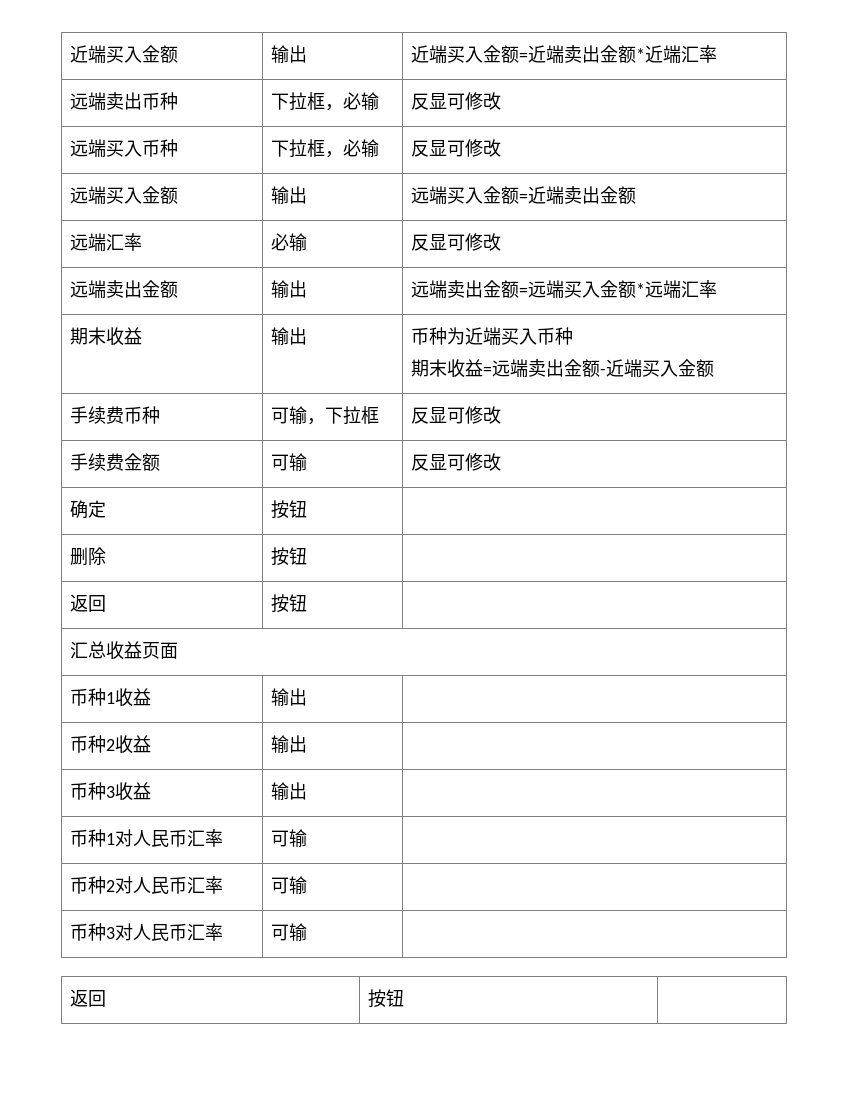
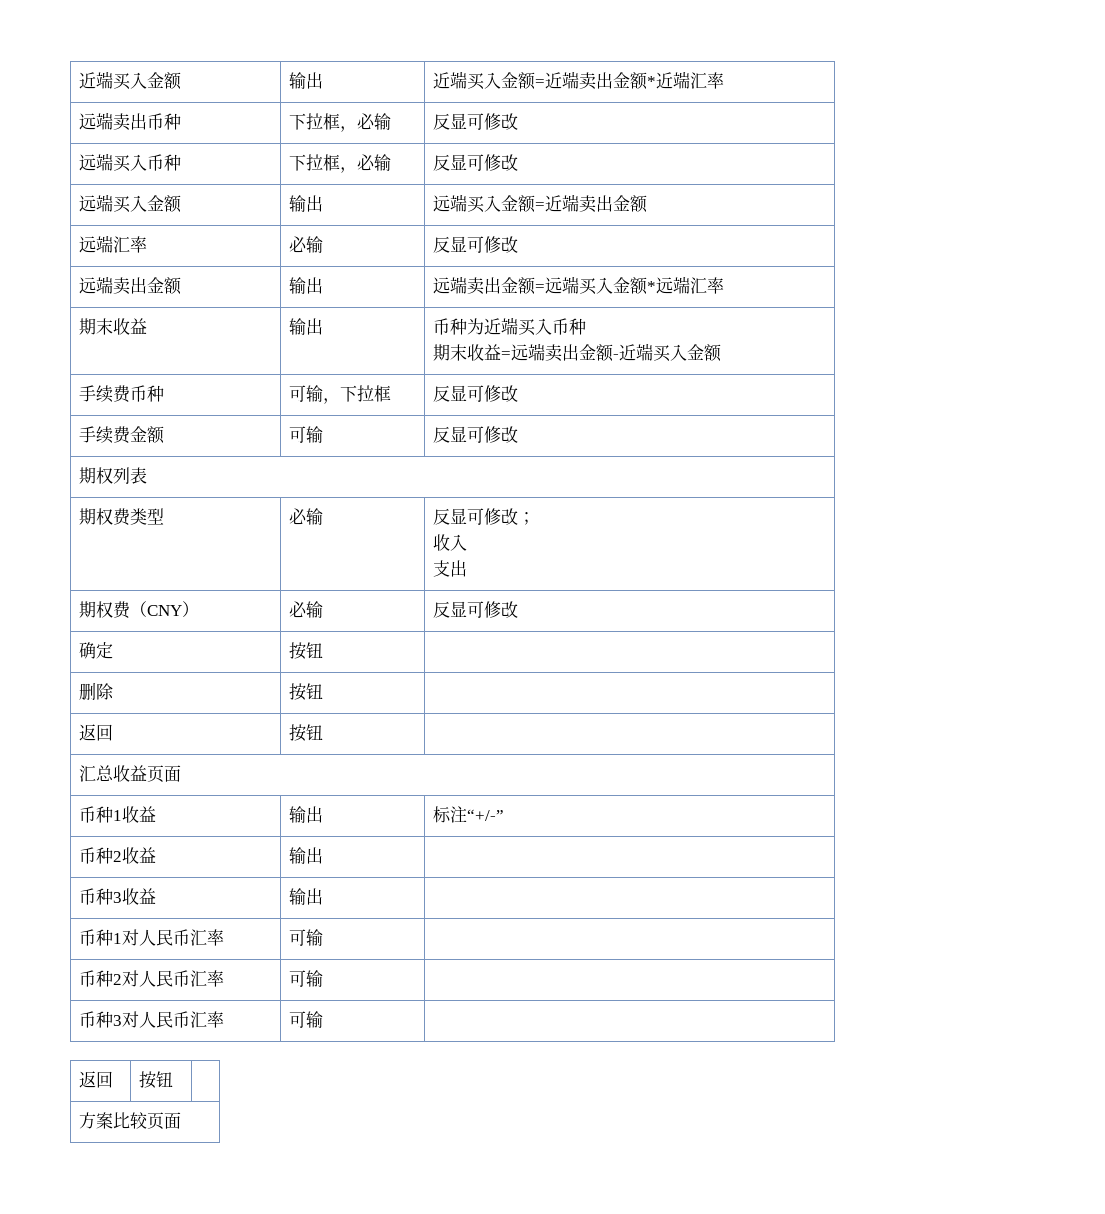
+ 期权列表
+ 期权费类型 | 必输 | 反显可修改；
+ 收入
+ 支出
+ 期权费（CNY） | 必输 | 反显可修改
- 币种1收益 | 输出 |
+ 币种1收益 | 输出 | 标注“+/-”
+ 方案比较页面

